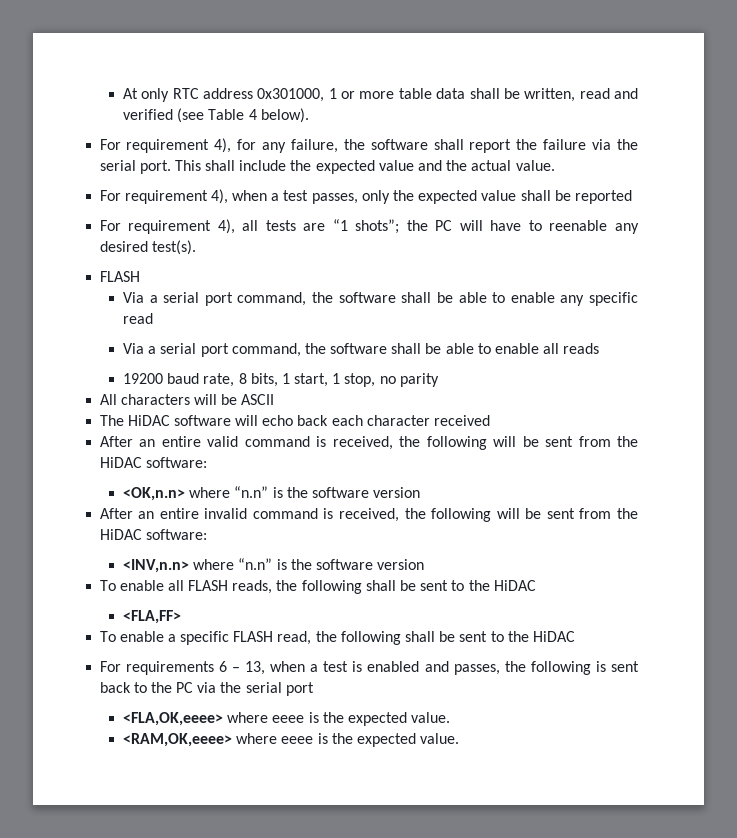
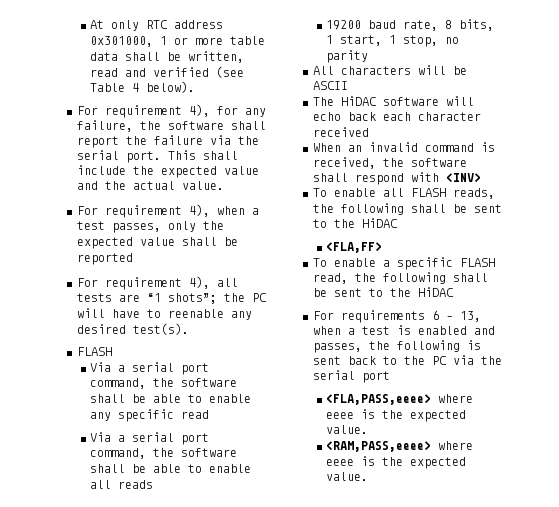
- After an entire valid command is received, the following will be sent from the HiDAC software:
- <OK,n.n> where “n.n” is the software version
- After an entire invalid command is received, the following will be sent from the HiDAC software:
- <INV,n.n> where “n.n” is the software version
+ When an invalid command is received, the software shall respond with <INV>
- <FLA,OK,eeee> where eeee is the expected value.
+ <FLA,PASS,eeee> where eeee is the expected value.
- <RAM,OK,eeee> where eeee is the expected value.
+ <RAM,PASS,eeee> where eeee is the expected value.

